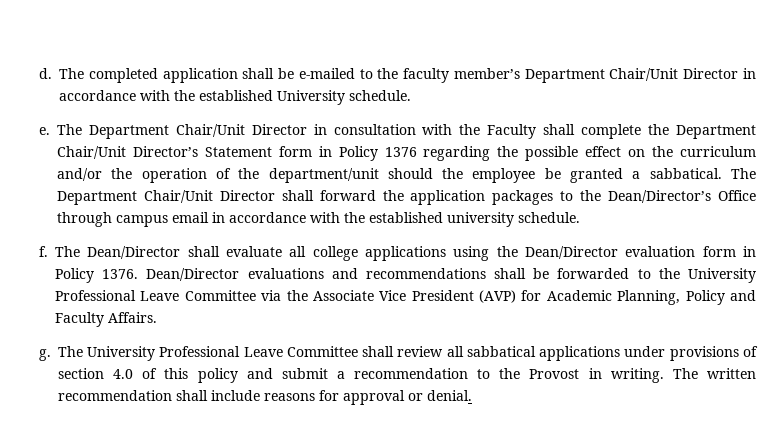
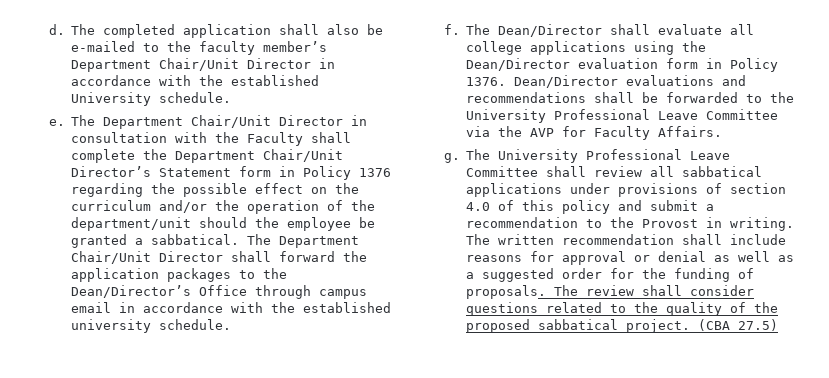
- The completed application shall be e-mailed to the faculty member’s Department Chair/Unit Director in accordance with the established University schedule.
+ The completed application shall also be e-mailed to the faculty member’s Department Chair/Unit Director in accordance with the established University schedule.
- Dean/Director evaluations and recommendations shall be forwarded to the University Professional Leave Committee via the Associate Vice President (AVP) for Academic Planning, Policy and Faculty Affairs.
+ Dean/Director evaluations and recommendations shall be forwarded to the University Professional Leave Committee via the AVP for Faculty Affairs.
- The written recommendation shall include reasons for approval or denial.
+ The written recommendation shall include reasons for approval or denial as well as a suggested order for the funding of proposals. The review shall consider questions related to the quality of the proposed sabbatical project. (CBA 27.5)

